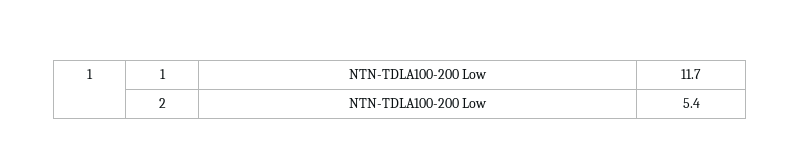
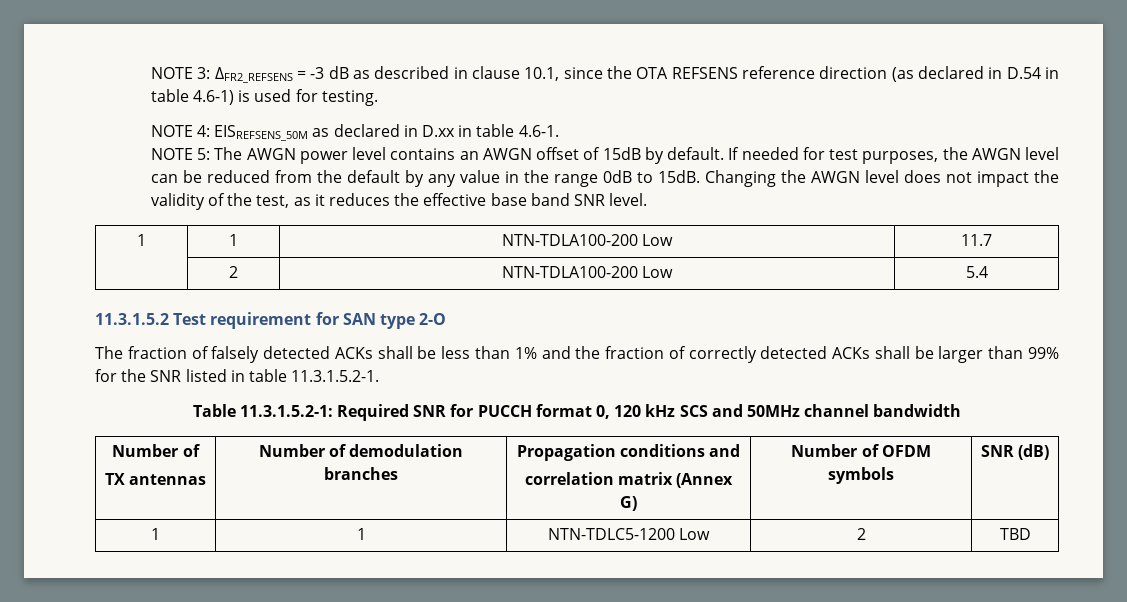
+ NOTE 3: ΔFR2_REFSENS = -3 dB as described in clause 10.1, since the OTA REFSENS reference direction (as declared in D.54 in table 4.6-1) is used for testing.
+ NOTE 4: EISREFSENS_50M as declared in D.xx in table 4.6-1.
+ NOTE 5: The AWGN power level contains an AWGN offset of 15dB by default. If needed for test purposes, the AWGN level can be reduced from the default by any value in the range 0dB to 15dB. Changing the AWGN level does not impact the validity of the test, as it reduces the effective base band SNR level.
+ 11.3.1.5.2 Test requirement for SAN type 2-O
+ The fraction of falsely detected ACKs shall be less than 1% and the fraction of correctly detected ACKs shall be larger than 99% for the SNR listed in table 11.3.1.5.2-1.
+ Table 11.3.1.5.2-1: Required SNR for PUCCH format 0, 120 kHz SCS and 50MHz channel bandwidth
+ Number of
+ TX antennas | Number of demodulation branches | Propagation conditions and
+ correlation matrix (Annex G) | Number of OFDM symbols | SNR (dB)
+ 1 | 1 | NTN-TDLC5-1200 Low | 2 | TBD

